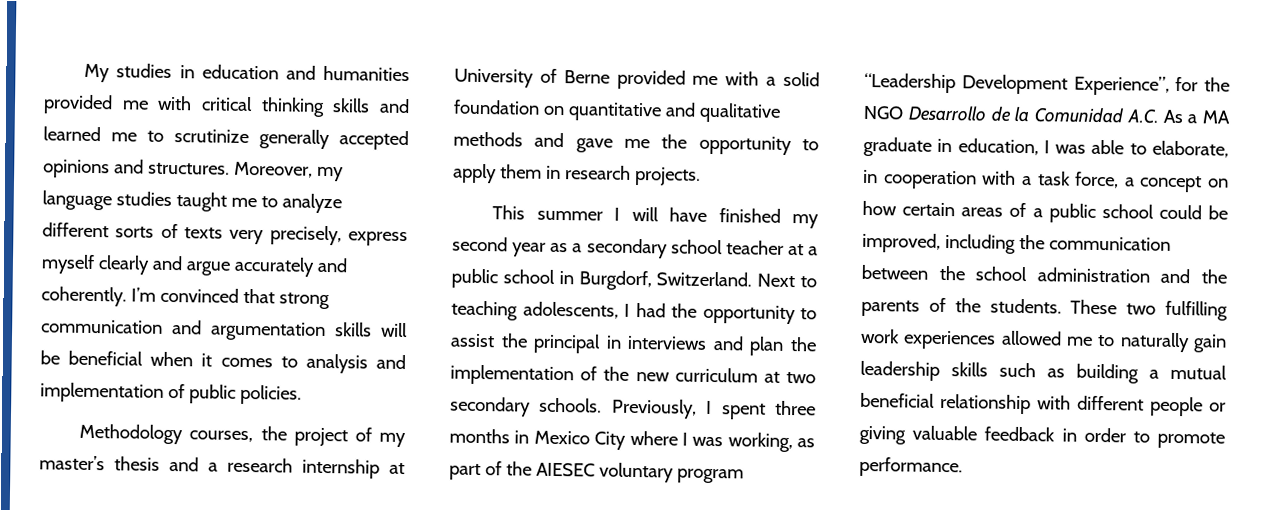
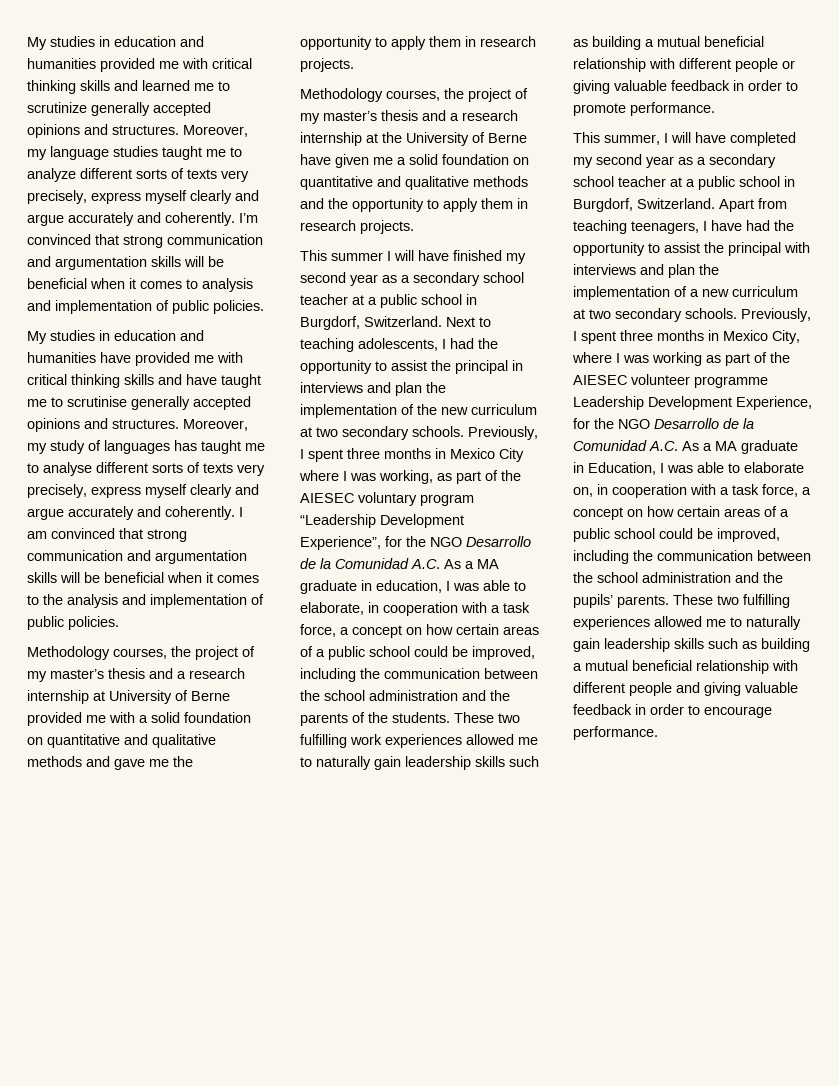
+ My studies in education and humanities have provided me with critical thinking skills and have taught me to scrutinise generally accepted opinions and structures. Moreover, my study of languages has taught me to analyse different sorts of texts very precisely, express myself clearly and argue accurately and coherently. I am convinced that strong communication and argumentation skills will be beneficial when it comes to the analysis and implementation of public policies.
+ Methodology courses, the project of my master’s thesis and a research internship at the University of Berne have given me a solid foundation on quantitative and qualitative methods and the opportunity to apply them in research projects.
+ This summer, I will have completed my second year as a secondary school teacher at a public school in Burgdorf, Switzerland. Apart from teaching teenagers, I have had the opportunity to assist the principal with interviews and plan the implementation of a new curriculum at two secondary schools. Previously, I spent three months in Mexico City, where I was working as part of the AIESEC volunteer programme Leadership Development Experience, for the NGO Desarrollo de la Comunidad A.C. As a MA graduate in Education, I was able to elaborate on, in cooperation with a task force, a concept on how certain areas of a public school could be improved, including the communication between the school administration and the pupils’ parents. These two fulfilling experiences allowed me to naturally gain leadership skills such as building a mutual beneficial relationship with different people and giving valuable feedback in order to encourage performance.

